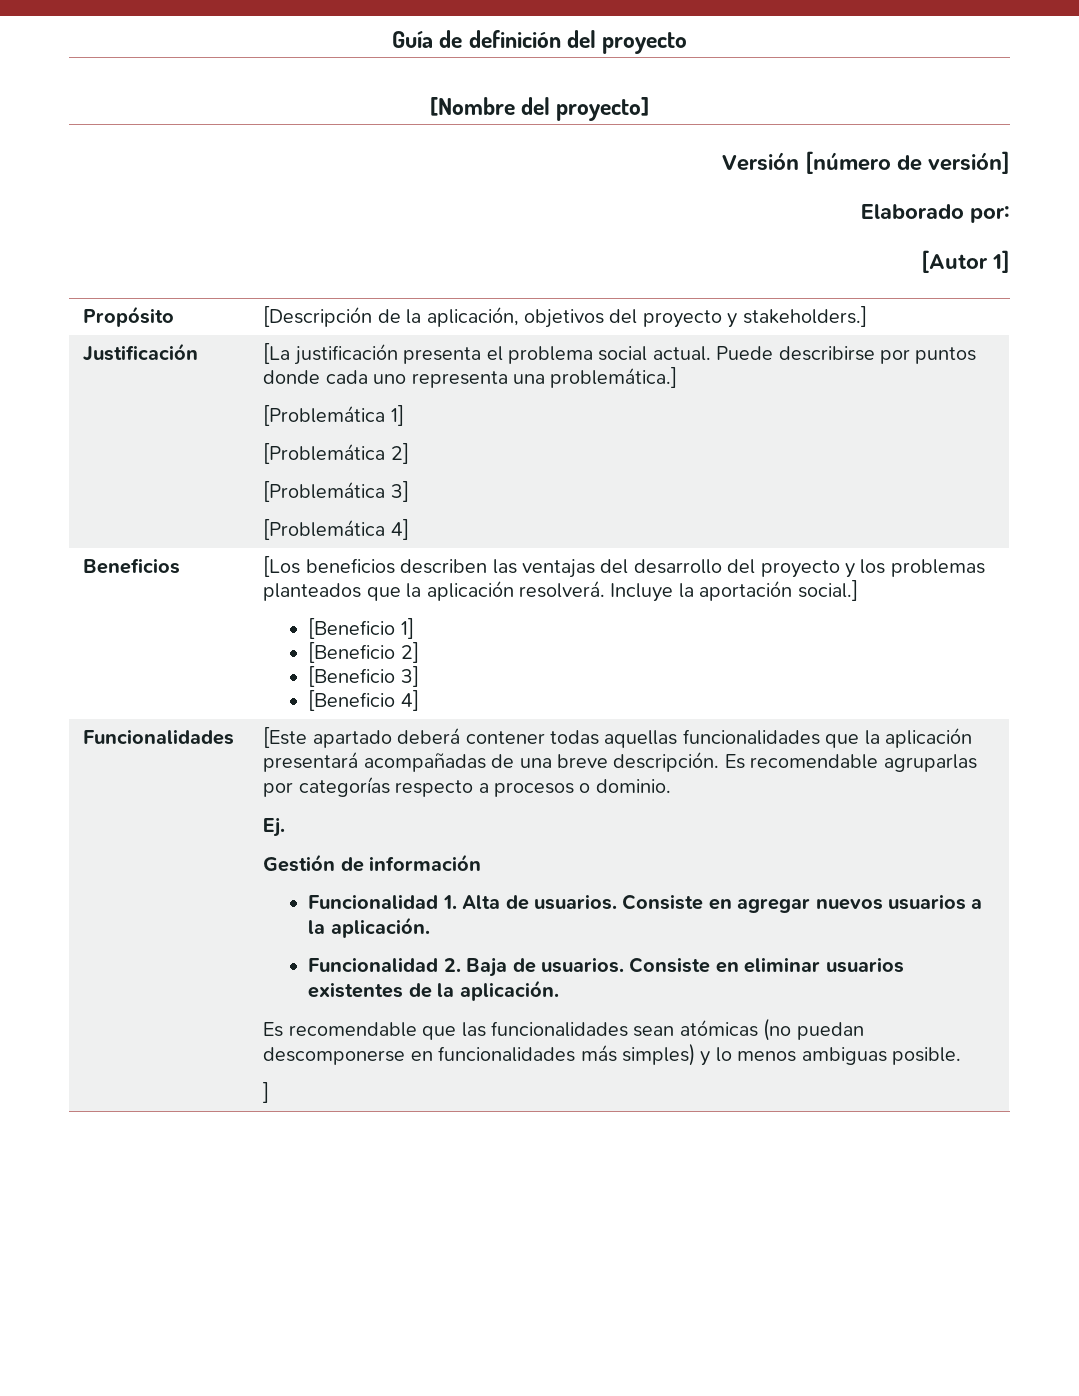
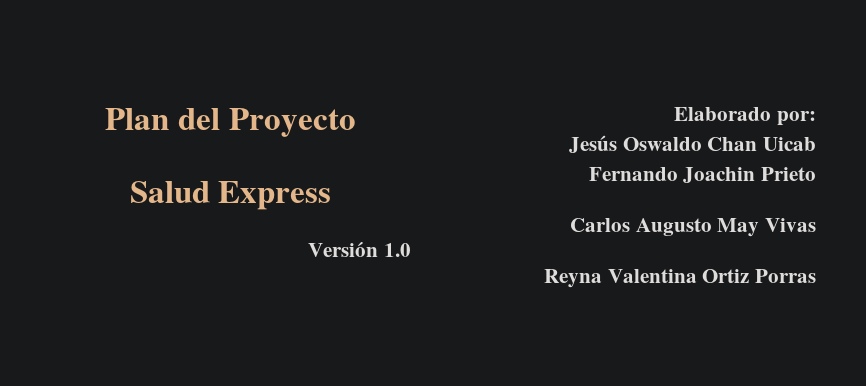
- Guía de definición del proyecto
- [Nombre del proyecto]
- Versión [número de versión]
+ Plan del Proyecto
+ Salud Express
+ Versión 1.0
  Elaborado por:
- [Autor 1]
- Propósito | [Descripción de la aplicación, objetivos del proyecto y stakeholders.]
- Justificación | [La justificación presenta el problema social actual. Puede describirse por puntos donde cada uno representa una problemática.]
- [Problemática 1]
- [Problemática 2]
- [Problemática 3]
- [Problemática 4]
- Beneficios | [Los beneficios describen las ventajas del desarrollo del proyecto y los problemas planteados que la aplicación resolverá. Incluye la aportación social.]
- [Beneficio 1]
- [Beneficio 2]
- [Beneficio 3]
- [Beneficio 4]
- Funcionalidades | [Este apartado deberá contener todas aquellas funcionalidades que la aplicación presentará acompañadas de una breve descripción. Es recomendable agruparlas por categorías respecto a procesos o dominio.
- Ej.
- Gestión de información
- Funcionalidad 1. Alta de usuarios. Consiste en agregar nuevos usuarios a la aplicación.
- Funcionalidad 2. Baja de usuarios. Consiste en eliminar usuarios existentes de la aplicación.
- Es recomendable que las funcionalidades sean atómicas (no puedan descomponerse en funcionalidades más simples) y lo menos ambiguas posible.
- ]
+ Jesús Oswaldo Chan Uicab
+ Fernando Joachin Prieto
+ Carlos Augusto May Vivas
+ Reyna Valentina Ortiz Porras

